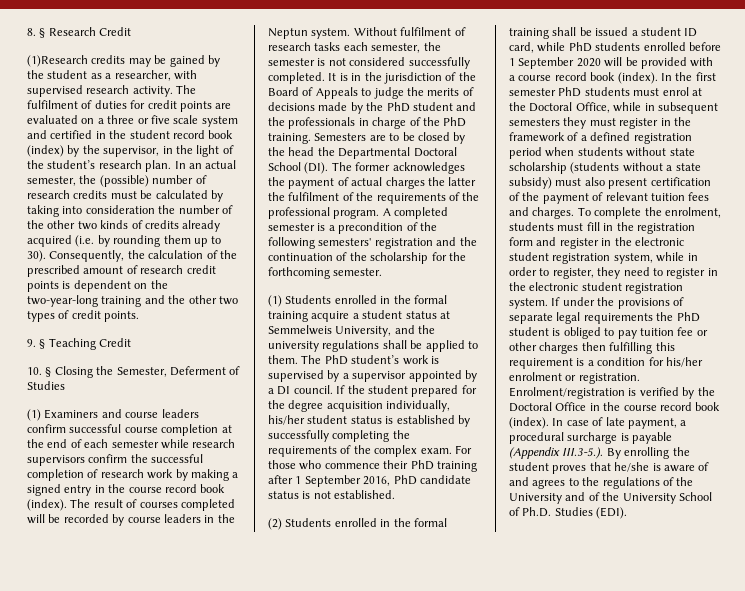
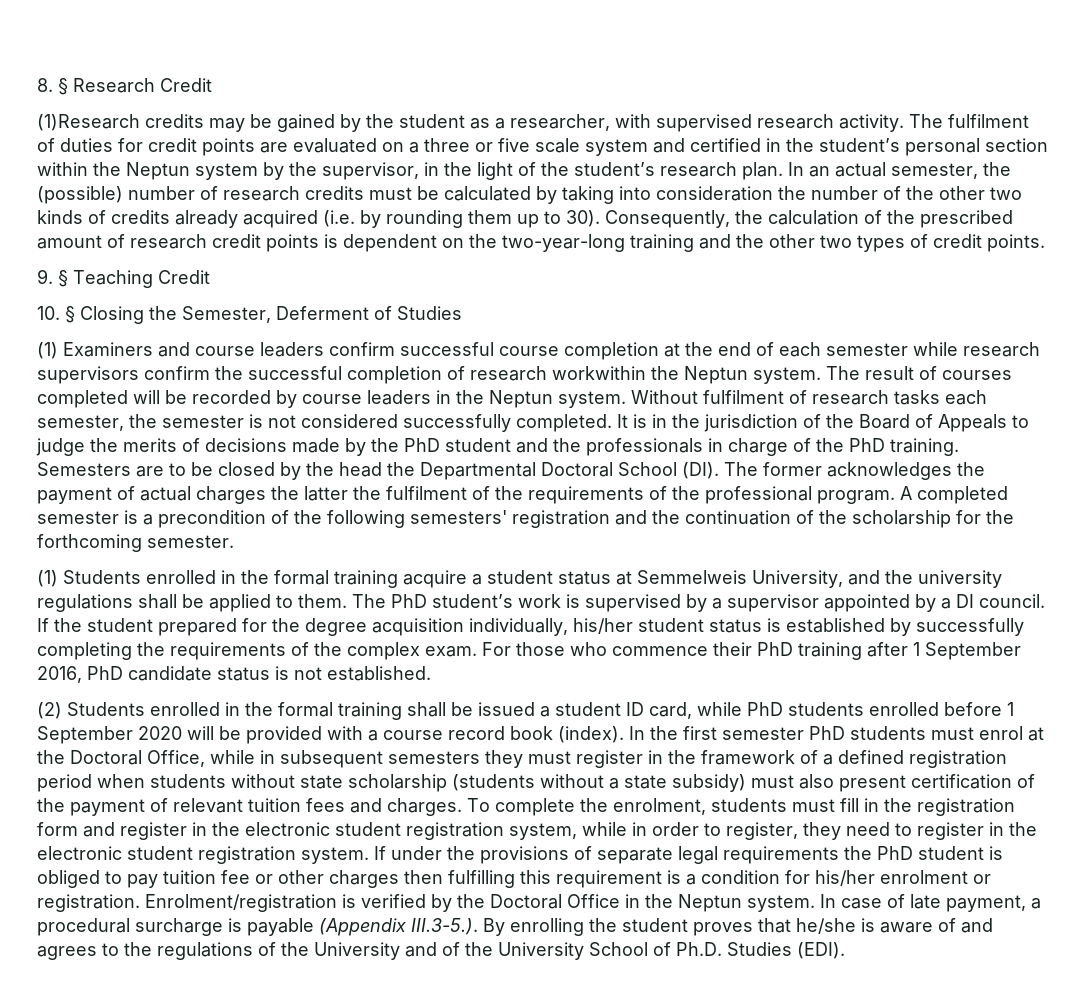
- The fulfilment of duties for credit points are evaluated on a three or five scale system and certified in the student record book (index) by the supervisor, in the light of the student’s research plan.
+ The fulfilment of duties for credit points are evaluated on a three or five scale system and certified in the student’s personal section within the Neptun system by the supervisor, in the light of the student’s research plan.
- (1) Examiners and course leaders confirm successful course completion at the end of each semester while research supervisors confirm the successful completion of research work by making a signed entry in the course record book (index).
+ (1) Examiners and course leaders confirm successful course completion at the end of each semester while research supervisors confirm the successful completion of research workwithin the Neptun system.
- Enrolment/registration is verified by the Doctoral Office in the course record book (index).
+ Enrolment/registration is verified by the Doctoral Office in the Neptun system.

